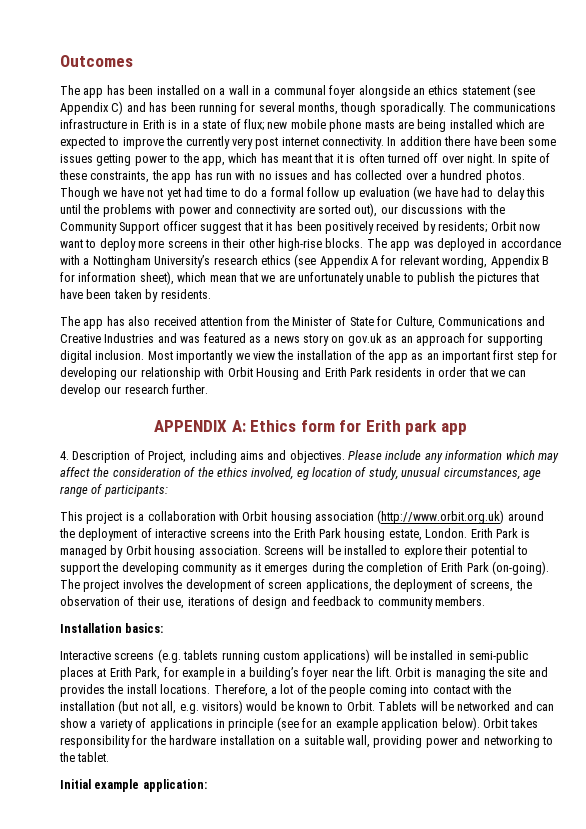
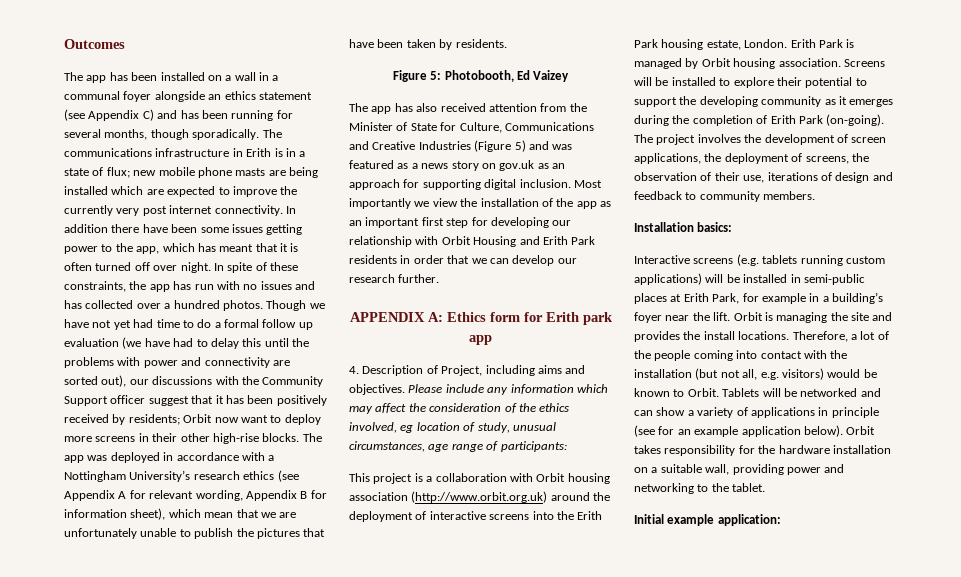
+ Figure 5: Photobooth, Ed Vaizey
- The app has also received attention from the Minister of State for Culture, Communications and Creative Industries and was featured as a news story on gov.uk as an approach for supporting digital inclusion.
+ The app has also received attention from the Minister of State for Culture, Communications and Creative Industries (Figure 5) and was featured as a news story on gov.uk as an approach for supporting digital inclusion.

